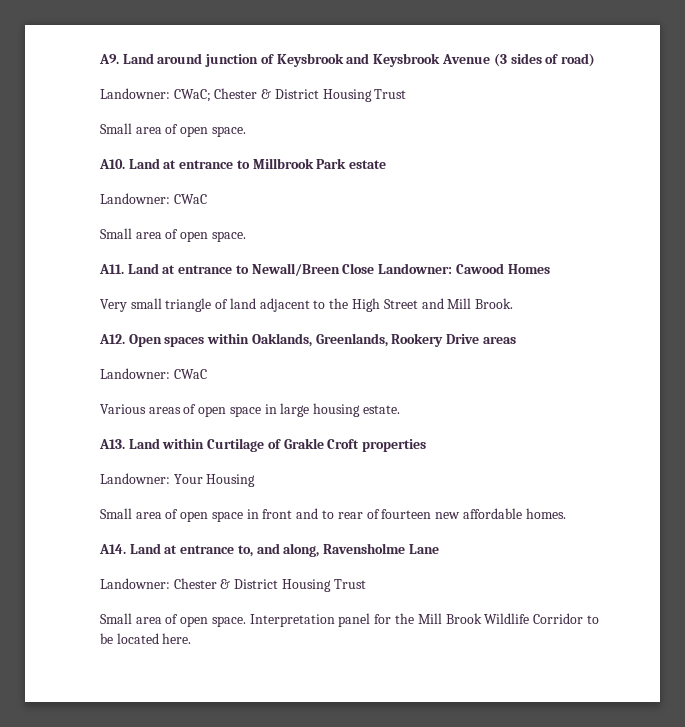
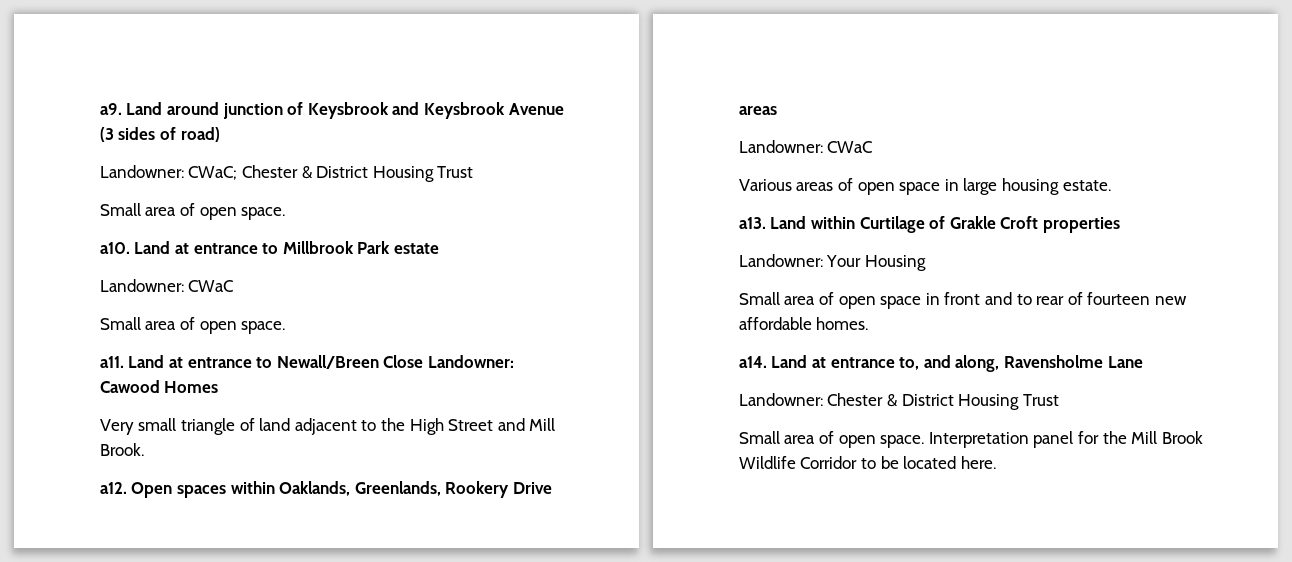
- A9. Land around junction of Keysbrook and Keysbrook Avenue (3 sides of road)
+ a9. Land around junction of Keysbrook and Keysbrook Avenue (3 sides of road)
- A10. Land at entrance to Millbrook Park estate
+ a10. Land at entrance to Millbrook Park estate
- A11. Land at entrance to Newall/Breen Close Landowner: Cawood Homes
+ a11. Land at entrance to Newall/Breen Close Landowner: Cawood Homes
- A12. Open spaces within Oaklands, Greenlands, Rookery Drive areas
+ a12. Open spaces within Oaklands, Greenlands, Rookery Drive areas
- A13. Land within Curtilage of Grakle Croft properties
+ a13. Land within Curtilage of Grakle Croft properties
- A14. Land at entrance to, and along, Ravensholme Lane
+ a14. Land at entrance to, and along, Ravensholme Lane

